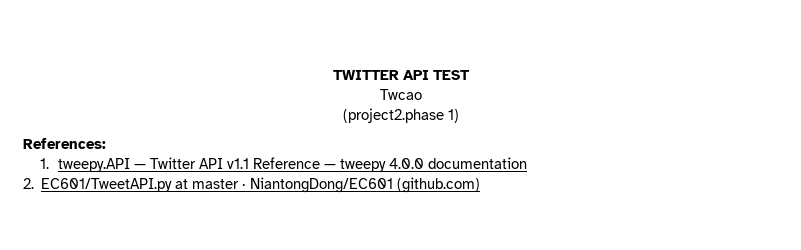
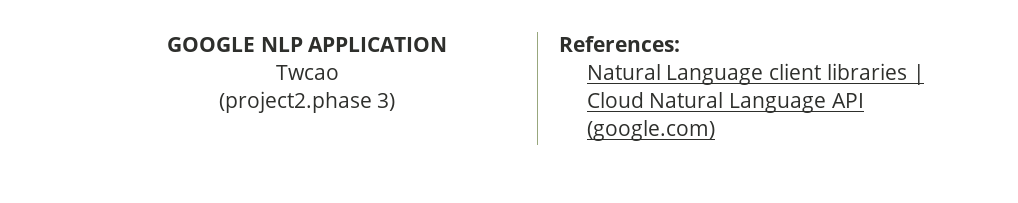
- TWITTER API TEST
+ GOOGLE NLP APPLICATION
- (project2.phase 1)
+ (project2.phase 3)
- 1. tweepy.API — Twitter API v1.1 Reference — tweepy 4.0.0 documentation
- 2. EC601/TweetAPI.py at master · NiantongDong/EC601 (github.com)
+ Natural Language client libraries | Cloud Natural Language API (google.com)

